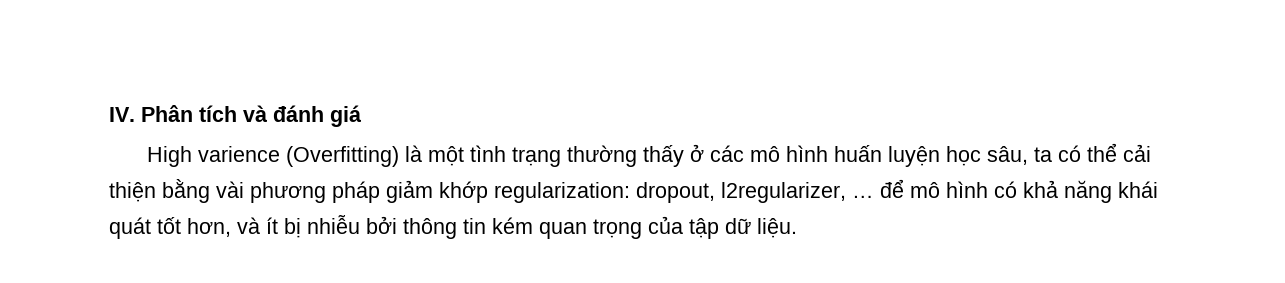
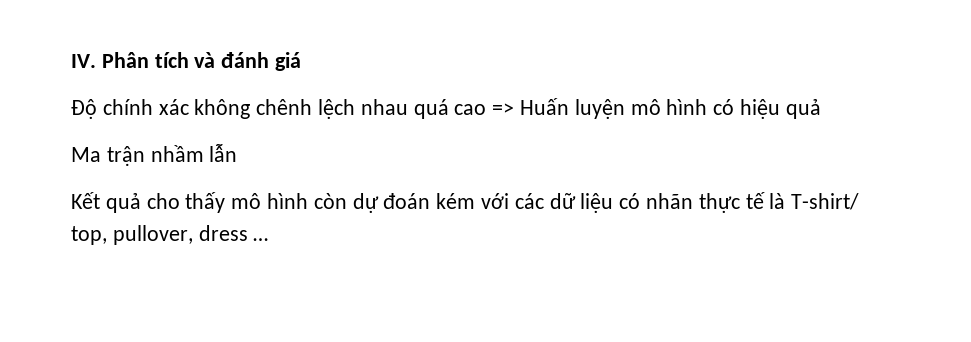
- High varience (Overfitting) là một tình trạng thường thấy ở các mô hình huấn luyện học sâu, ta có thể cải thiện bằng vài phương pháp giảm khớp regularization: dropout, l2regularizer, … để mô hình có khả năng khái quát tốt hơn, và ít bị nhiễu bởi thông tin kém quan trọng của tập dữ liệu.
+ Độ chính xác không chênh lệch nhau quá cao => Huấn luyện mô hình có hiệu quả
+ Ma trận nhầm lẫn
+ Kết quả cho thấy mô hình còn dự đoán kém với các dữ liệu có nhãn thực tế là T-shirt/ top, pullover, dress …

